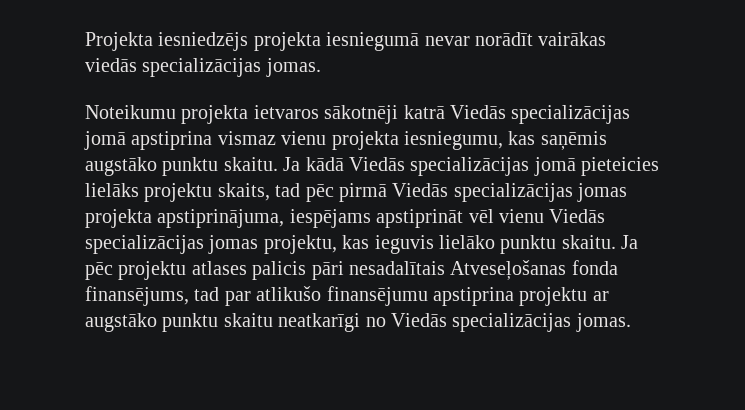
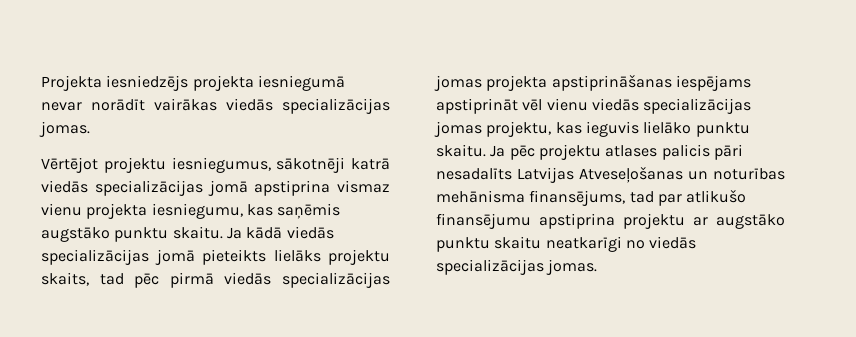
- Noteikumu projekta ietvaros sākotnēji katrā Viedās specializācijas jomā apstiprina vismaz vienu projekta iesniegumu, kas saņēmis augstāko punktu skaitu.
+ Vērtējot projektu iesniegumus, sākotnēji katrā viedās specializācijas jomā apstiprina vismaz vienu projekta iesniegumu, kas saņēmis augstāko punktu skaitu.
- Ja kādā Viedās specializācijas jomā pieteicies lielāks projektu skaits, tad pēc pirmā Viedās specializācijas jomas projekta apstiprinājuma, iespējams apstiprināt vēl vienu Viedās specializācijas jomas projektu, kas ieguvis lielāko punktu skaitu.
+ Ja kādā viedās specializācijas jomā pieteikts lielāks projektu skaits, tad pēc pirmā viedās specializācijas jomas projekta apstiprināšanas iespējams apstiprināt vēl vienu viedās specializācijas jomas projektu, kas ieguvis lielāko punktu skaitu.
- Ja pēc projektu atlases palicis pāri nesadalītais Atveseļošanas fonda finansējums, tad par atlikušo finansējumu apstiprina projektu ar augstāko punktu skaitu neatkarīgi no Viedās specializācijas jomas.
+ Ja pēc projektu atlases palicis pāri nesadalīts Latvijas Atveseļošanas un noturības mehānisma finansējums, tad par atlikušo finansējumu apstiprina projektu ar augstāko punktu skaitu neatkarīgi no viedās specializācijas jomas.

